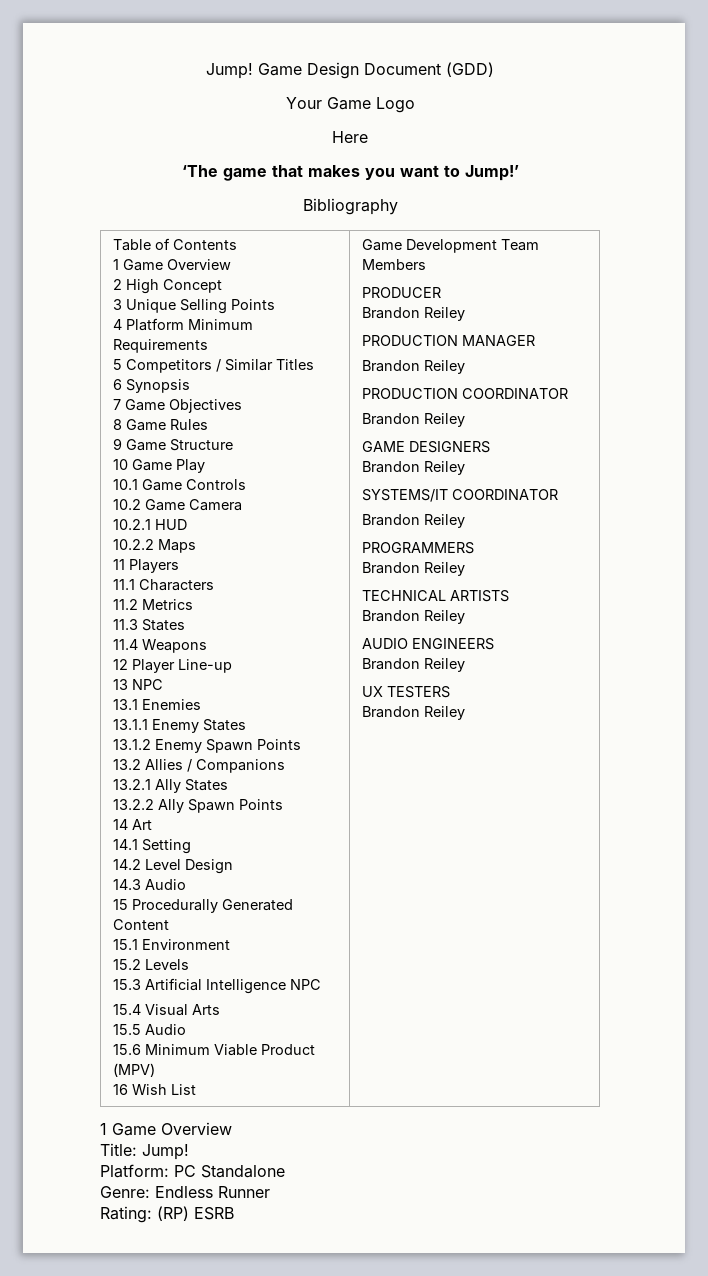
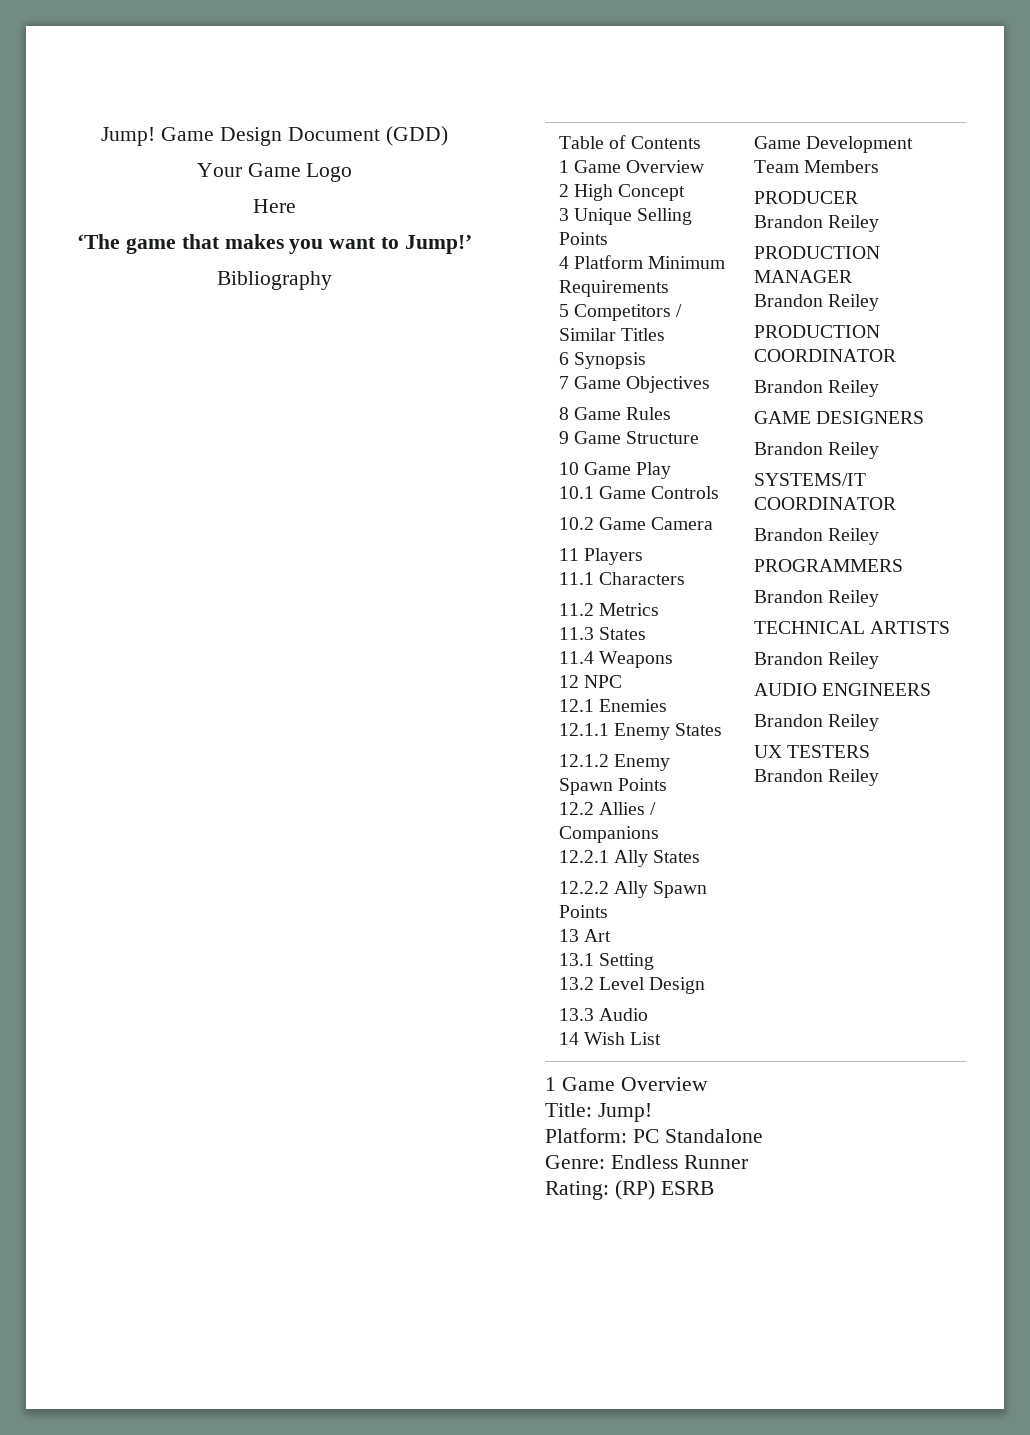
- 10.2.1 HUD
- 10.2.2 Maps
- 12 Player Line-up
- 13 NPC
- 13.1 Enemies
+ 12 NPC
+ 12.1 Enemies
- 13.1.1 Enemy States
+ 12.1.1 Enemy States
- 13.1.2 Enemy Spawn Points
+ 12.1.2 Enemy Spawn Points
- 13.2 Allies / Companions
+ 12.2 Allies / Companions
- 13.2.1 Ally States
+ 12.2.1 Ally States
- 13.2.2 Ally Spawn Points
+ 12.2.2 Ally Spawn Points
- 14 Art
+ 13 Art
- 14.1 Setting
+ 13.1 Setting
- 14.2 Level Design
+ 13.2 Level Design
- 14.3 Audio
- 15 Procedurally Generated Content
- 15.1 Environment
- 15.2 Levels
- 15.3 Artificial Intelligence NPC
- 15.4 Visual Arts
- 15.5 Audio
- 15.6 Minimum Viable Product (MPV)
- 16 Wish List
+ 13.3 Audio
+ 14 Wish List

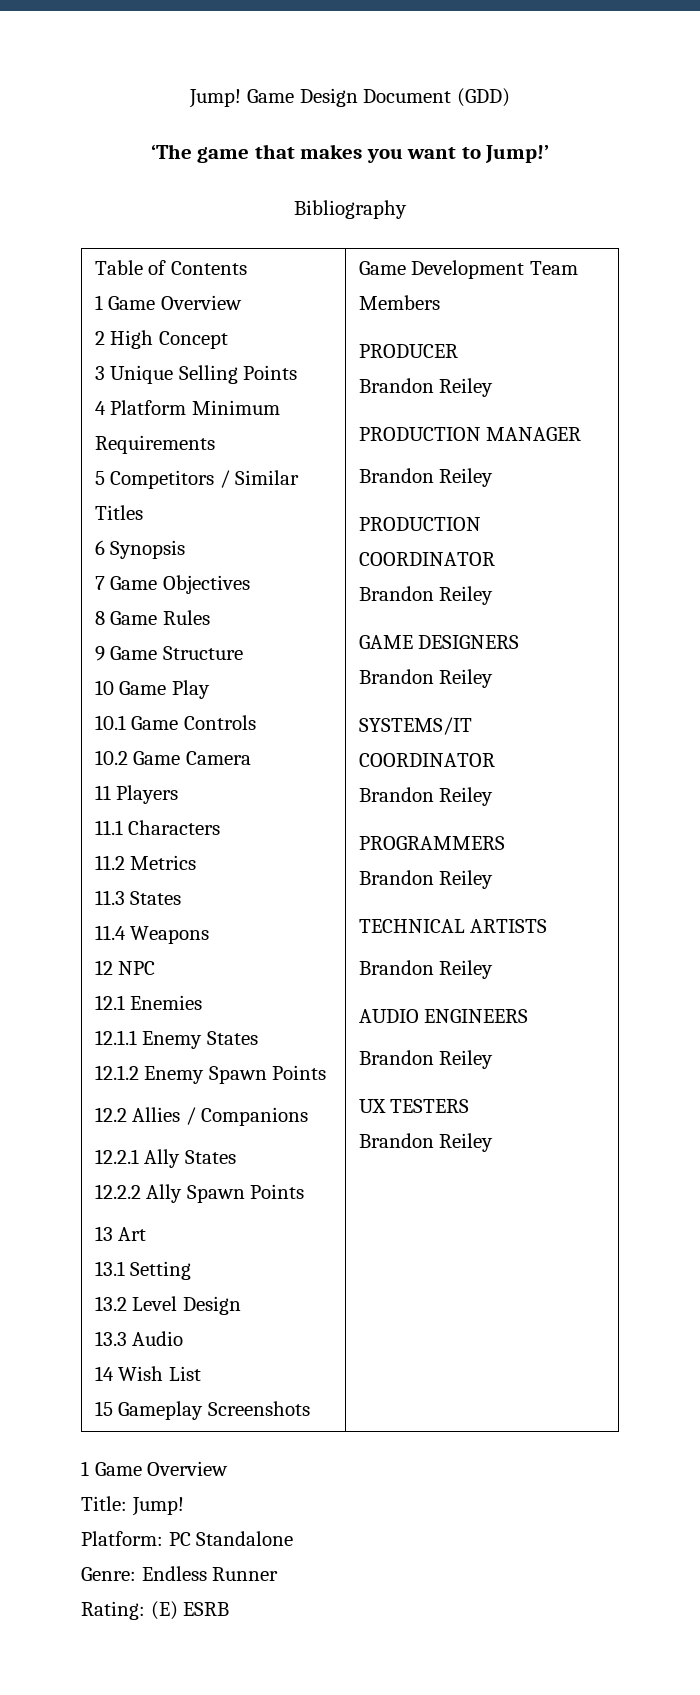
- Your Game Logo
- Here
+ 15 Gameplay Screenshots
- Rating: (RP) ESRB
+ Rating: (E) ESRB

